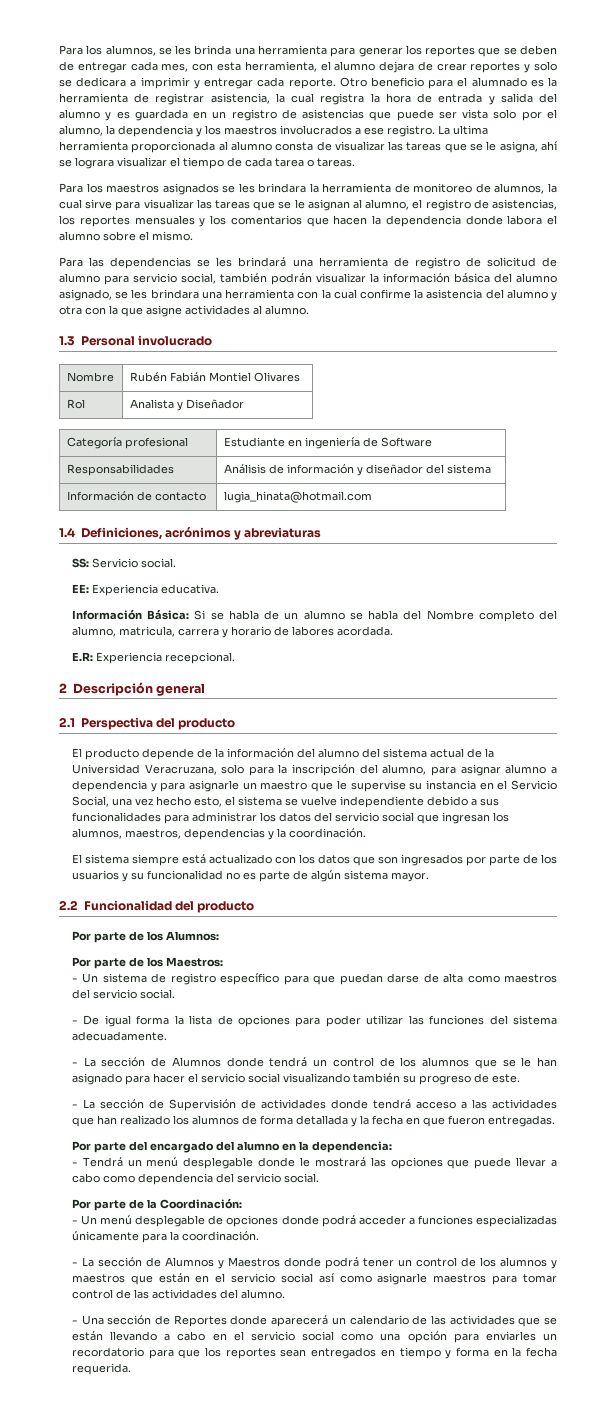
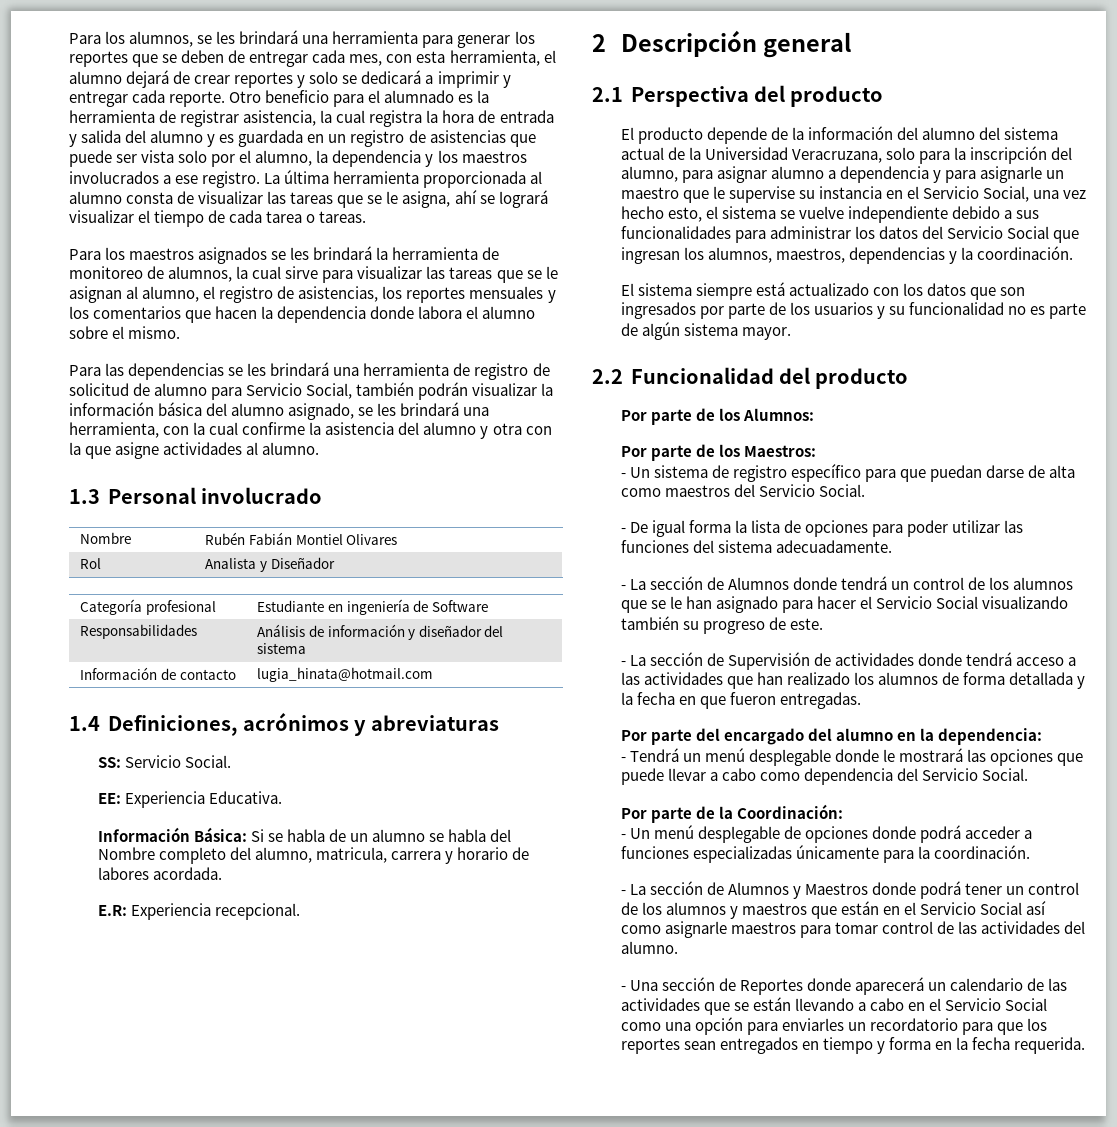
- Para los alumnos, se les brinda una herramienta para generar los reportes que se deben de entregar cada mes, con esta herramienta, el alumno dejara de crear reportes y solo se dedicara a imprimir y entregar cada reporte.
+ Para los alumnos, se les brindará una herramienta para generar los reportes que se deben de entregar cada mes, con esta herramienta, el alumno dejará de crear reportes y solo se dedicará a imprimir y entregar cada reporte.
- La ultima herramienta proporcionada al alumno consta de visualizar las tareas que se le asigna, ahí se lograra visualizar el tiempo de cada tarea o tareas.
+ La última herramienta proporcionada al alumno consta de visualizar las tareas que se le asigna, ahí se logrará visualizar el tiempo de cada tarea o tareas.
- Para los maestros asignados se les brindara la herramienta de monitoreo de alumnos, la cual sirve para visualizar las tareas que se le asignan al alumno, el registro de asistencias, los reportes mensuales y los comentarios que hacen la dependencia donde labora el alumno sobre el mismo.
+ Para los maestros asignados se les brindará la herramienta de monitoreo de alumnos, la cual sirve para visualizar las tareas que se le asignan al alumno, el registro de asistencias, los reportes mensuales y los comentarios que hacen la dependencia donde labora el alumno sobre el mismo.
- Para las dependencias se les brindará una herramienta de registro de solicitud de alumno para servicio social, también podrán visualizar la información básica del alumno asignado, se les brindara una herramienta con la cual confirme la asistencia del alumno y otra con la que asigne actividades al alumno.
+ Para las dependencias se les brindará una herramienta de registro de solicitud de alumno para Servicio Social, también podrán visualizar la información básica del alumno asignado, se les brindará una herramienta, con la cual confirme la asistencia del alumno y otra con la que asigne actividades al alumno.
- SS: Servicio social.
+ SS: Servicio Social.
- EE: Experiencia educativa.
+ EE: Experiencia Educativa.
- El producto depende de la información del alumno del sistema actual de la Universidad Veracruzana, solo para la inscripción del alumno, para asignar alumno a dependencia y para asignarle un maestro que le supervise su instancia en el Servicio Social, una vez hecho esto, el sistema se vuelve independiente debido a sus funcionalidades para administrar los datos del servicio social que ingresan los alumnos, maestros, dependencias y la coordinación.
+ El producto depende de la información del alumno del sistema actual de la Universidad Veracruzana, solo para la inscripción del alumno, para asignar alumno a dependencia y para asignarle un maestro que le supervise su instancia en el Servicio Social, una vez hecho esto, el sistema se vuelve independiente debido a sus funcionalidades para administrar los datos del Servicio Social que ingresan los alumnos, maestros, dependencias y la coordinación.
- - Un sistema de registro específico para que puedan darse de alta como maestros del servicio social.
+ - Un sistema de registro específico para que puedan darse de alta como maestros del Servicio Social.
- - La sección de Alumnos donde tendrá un control de los alumnos que se le han asignado para hacer el servicio social visualizando también su progreso de este.
+ - La sección de Alumnos donde tendrá un control de los alumnos que se le han asignado para hacer el Servicio Social visualizando también su progreso de este.
- - Tendrá un menú desplegable donde le mostrará las opciones que puede llevar a cabo como dependencia del servicio social.
+ - Tendrá un menú desplegable donde le mostrará las opciones que puede llevar a cabo como dependencia del Servicio Social.
- - La sección de Alumnos y Maestros donde podrá tener un control de los alumnos y maestros que están en el servicio social así como asignarle maestros para tomar control de las actividades del alumno.
+ - La sección de Alumnos y Maestros donde podrá tener un control de los alumnos y maestros que están en el Servicio Social así como asignarle maestros para tomar control de las actividades del alumno.
- - Una sección de Reportes donde aparecerá un calendario de las actividades que se están llevando a cabo en el servicio social como una opción para enviarles un recordatorio para que los reportes sean entregados en tiempo y forma en la fecha requerida.
+ - Una sección de Reportes donde aparecerá un calendario de las actividades que se están llevando a cabo en el Servicio Social como una opción para enviarles un recordatorio para que los reportes sean entregados en tiempo y forma en la fecha requerida.

